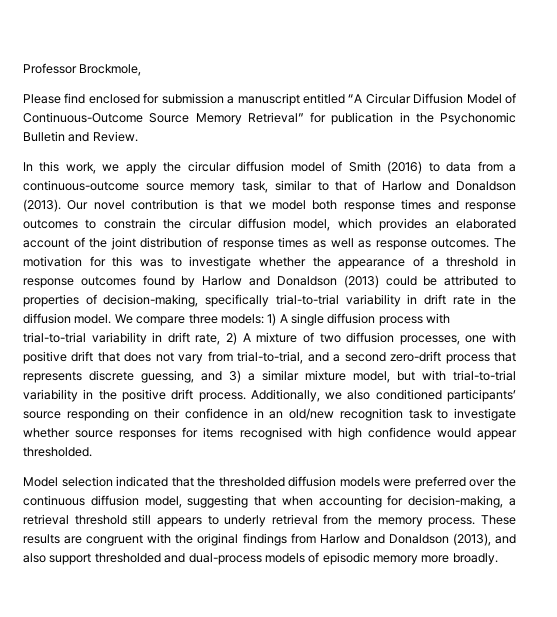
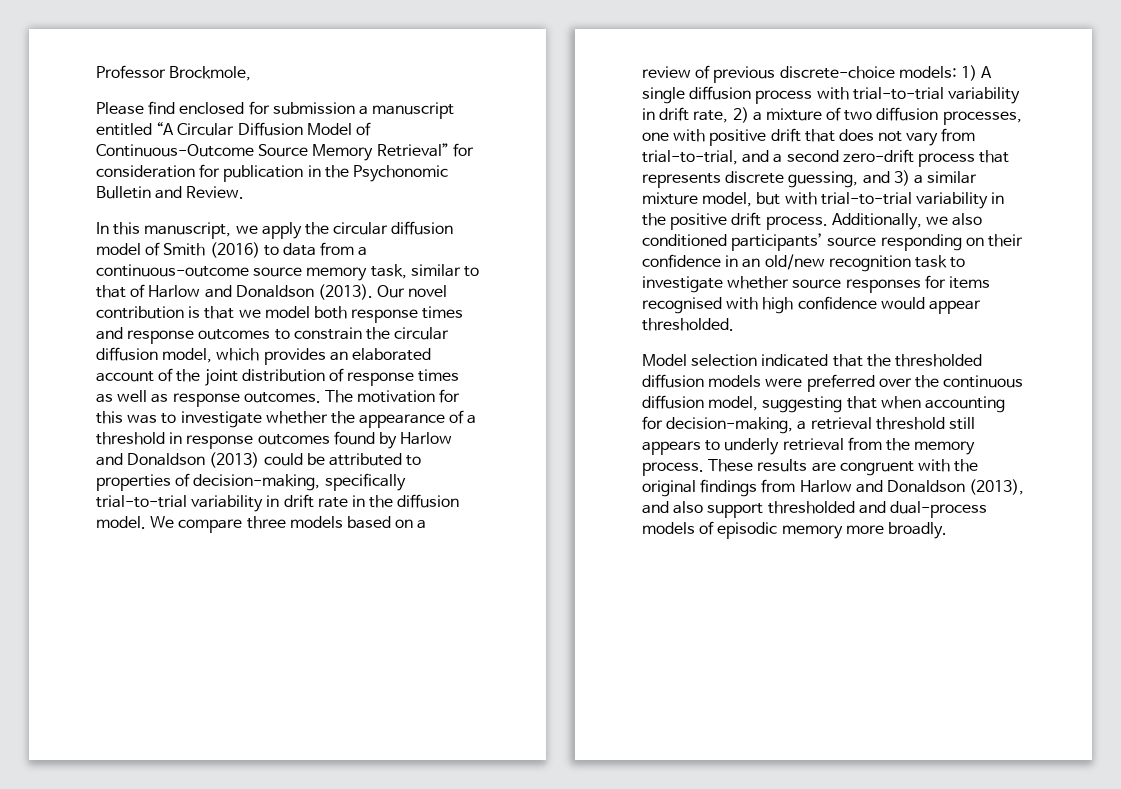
- Please find enclosed for submission a manuscript entitled “A Circular Diffusion Model of Continuous-Outcome Source Memory Retrieval” for publication in the Psychonomic Bulletin and Review.
+ Please find enclosed for submission a manuscript entitled “A Circular Diffusion Model of Continuous-Outcome Source Memory Retrieval” for consideration for publication in the Psychonomic Bulletin and Review.
- In this work, we apply the circular diffusion model of Smith (2016) to data from a continuous-outcome source memory task, similar to that of Harlow and Donaldson (2013).
+ In this manuscript, we apply the circular diffusion model of Smith (2016) to data from a continuous-outcome source memory task, similar to that of Harlow and Donaldson (2013).
- We compare three models: 1) A single diffusion process with trial-to-trial variability in drift rate, 2) A mixture of two diffusion processes, one with positive drift that does not vary from trial-to-trial, and a second zero-drift process that represents discrete guessing, and 3) a similar mixture model, but with trial-to-trial variability in the positive drift process.
+ We compare three models based on a review of previous discrete-choice models: 1) A single diffusion process with trial-to-trial variability in drift rate, 2) a mixture of two diffusion processes, one with positive drift that does not vary from trial-to-trial, and a second zero-drift process that represents discrete guessing, and 3) a similar mixture model, but with trial-to-trial variability in the positive drift process.

